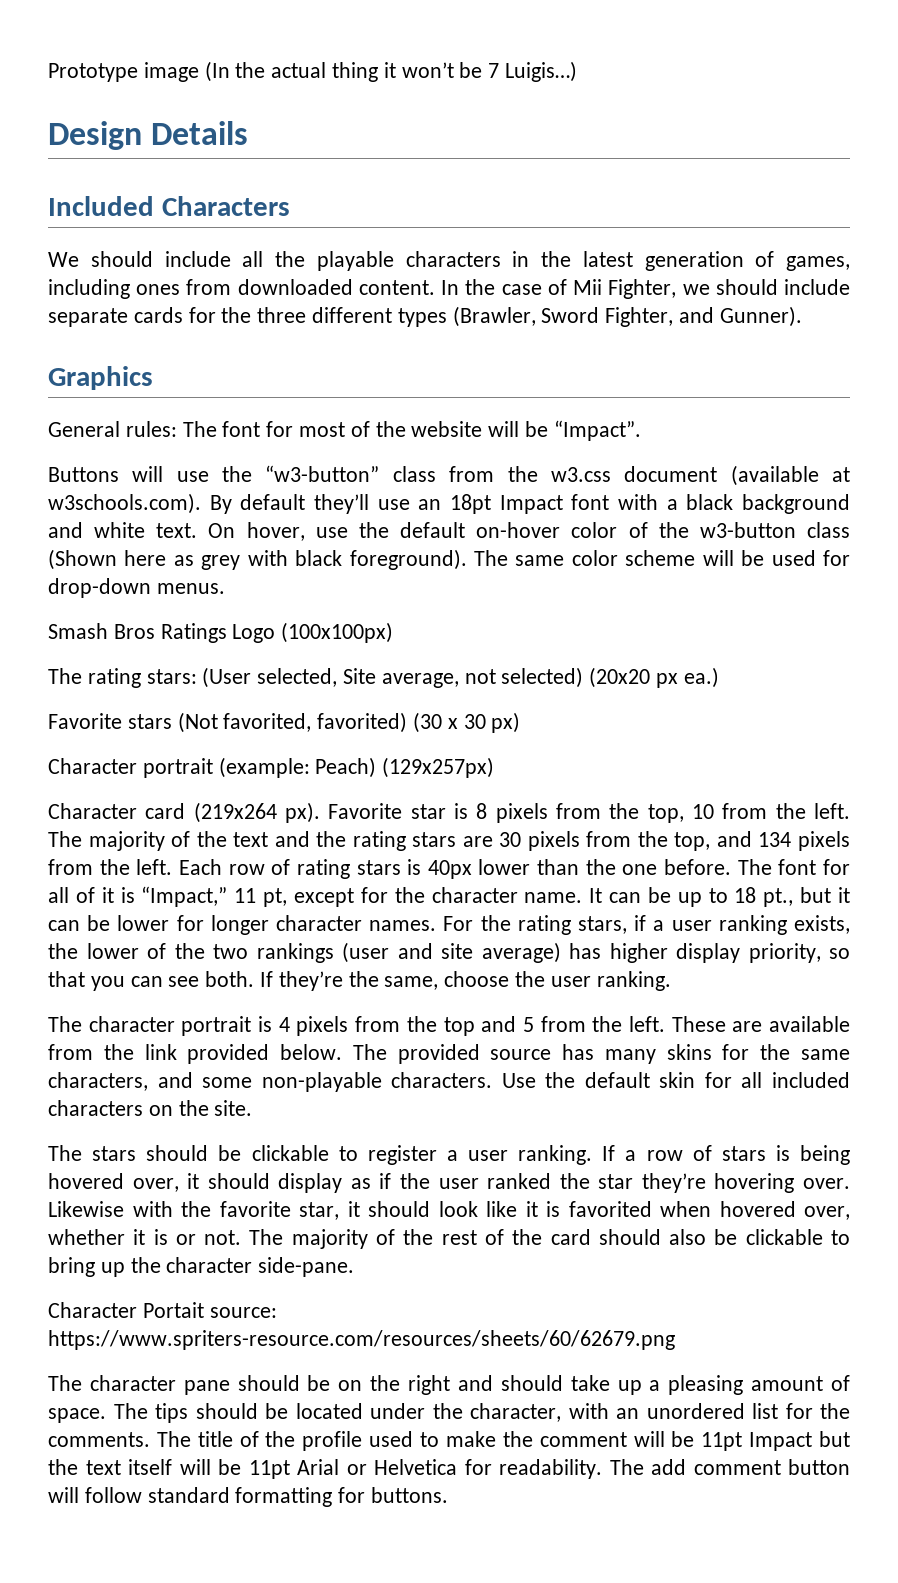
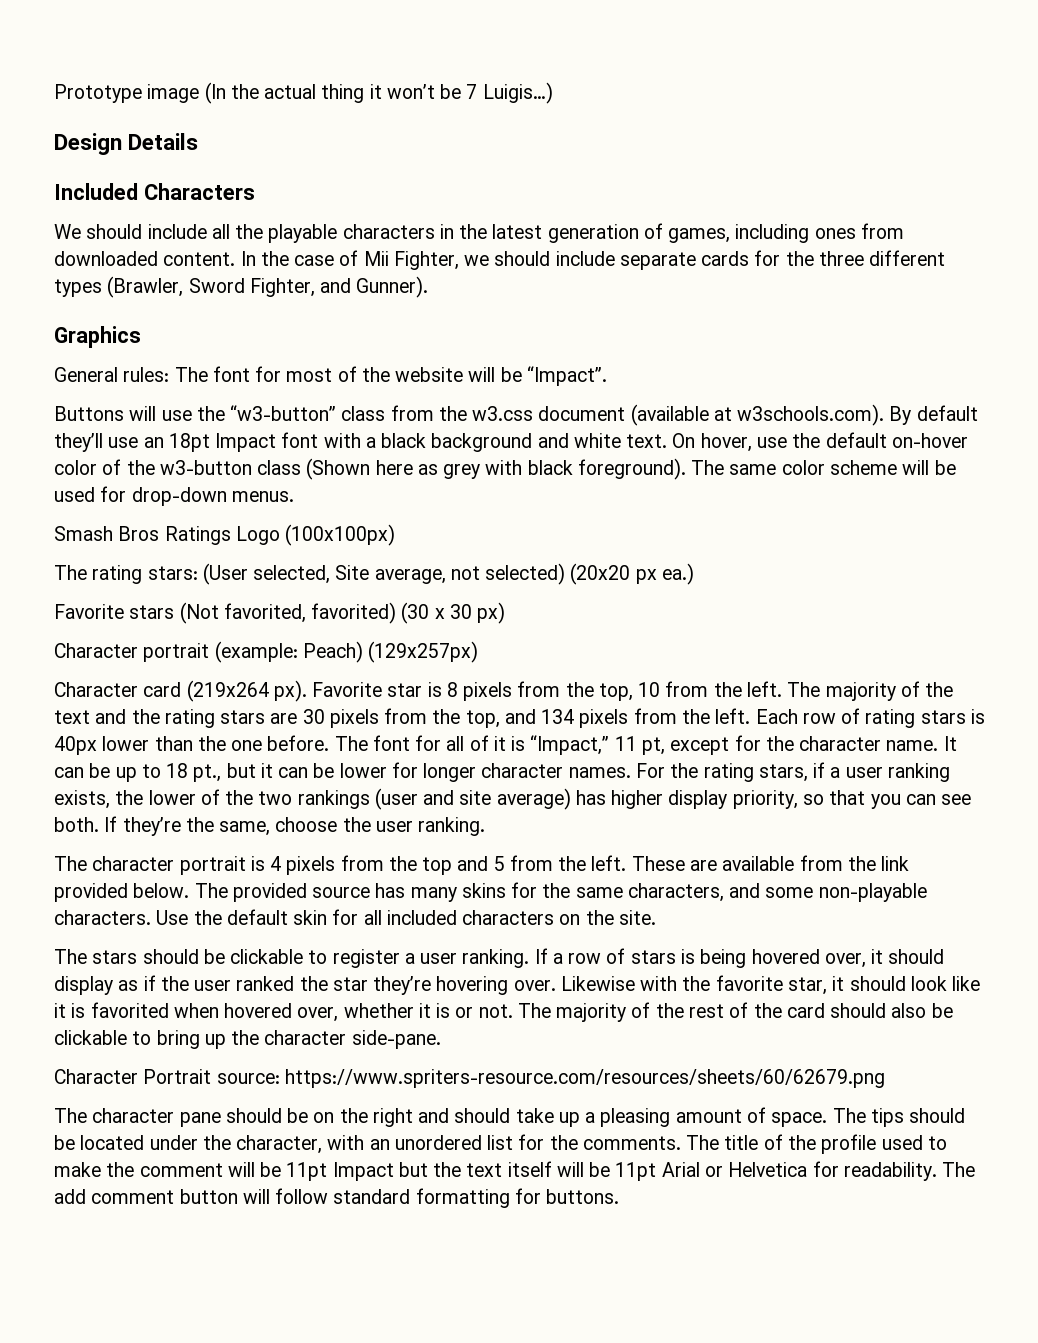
- Character Portait source: https://www.spriters-resource.com/resources/sheets/60/62679.png
+ Character Portrait source: https://www.spriters-resource.com/resources/sheets/60/62679.png

